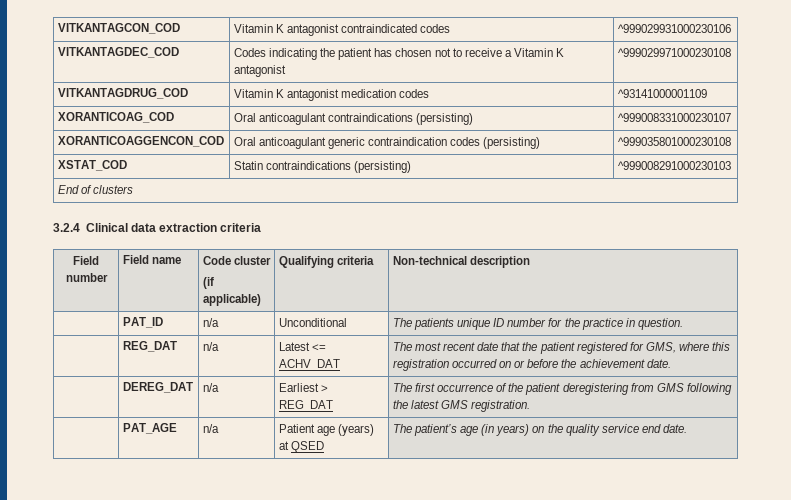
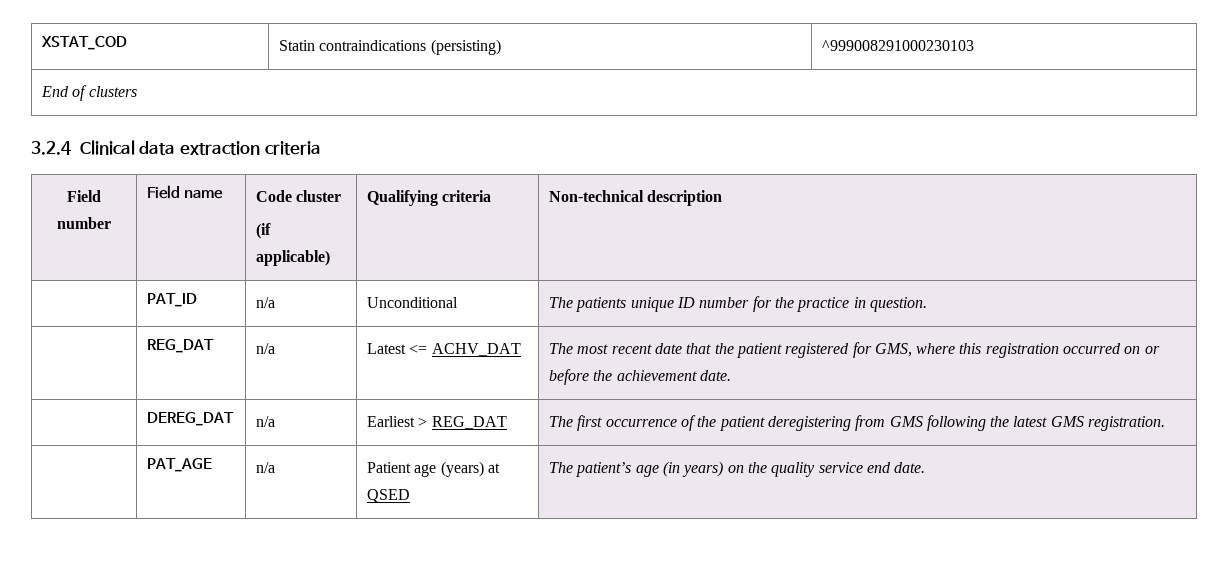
- VITKANTAGCON_COD | Vitamin K antagonist contraindicated codes | ^999029931000230106
- VITKANTAGDEC_COD | Codes indicating the patient has chosen not to receive a Vitamin K antagonist | ^999029971000230108
- VITKANTAGDRUG_COD | Vitamin K antagonist medication codes | ^93141000001109
- XORANTICOAG_COD | Oral anticoagulant contraindications (persisting) | ^999008331000230107
- XORANTICOAGGENCON_COD | Oral anticoagulant generic contraindication codes (persisting) | ^999035801000230108

